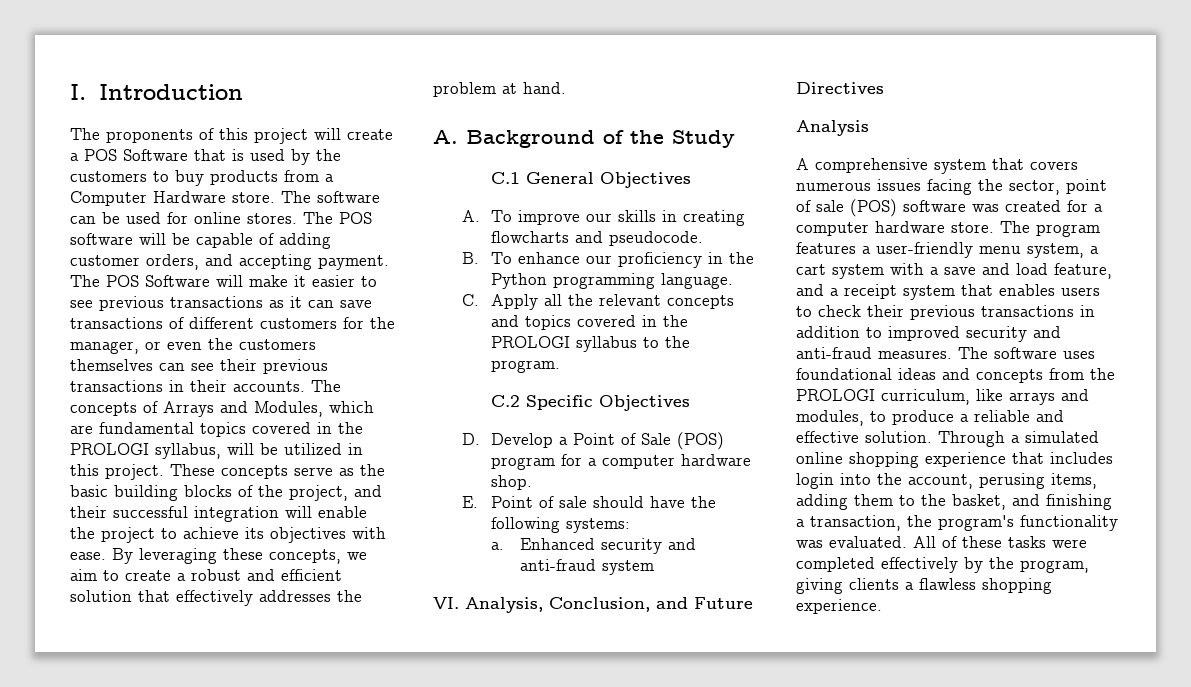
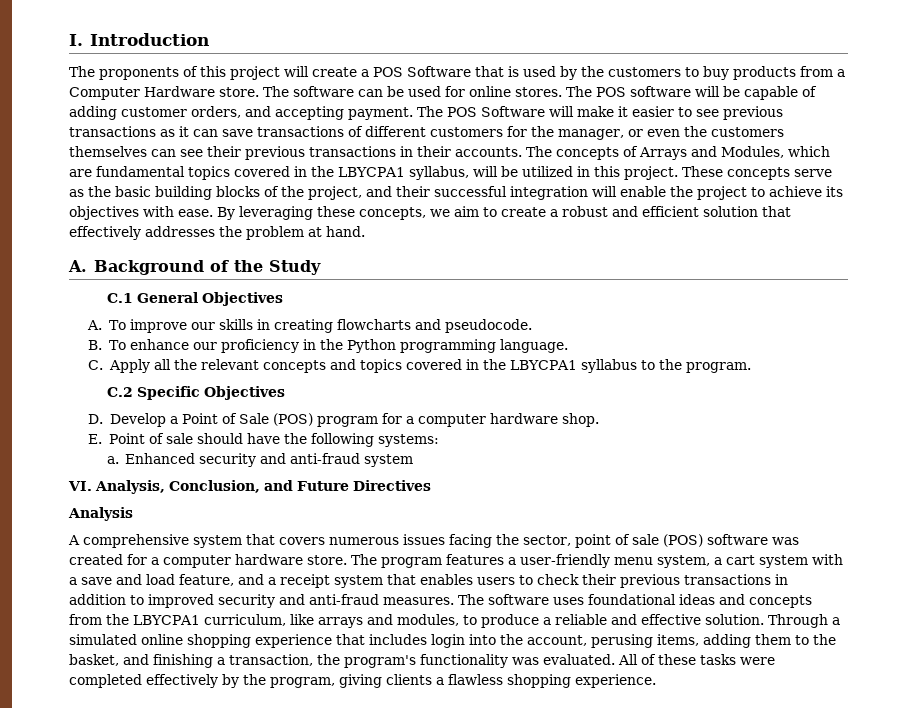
- The concepts of Arrays and Modules, which are fundamental topics covered in the PROLOGI syllabus, will be utilized in this project.
+ The concepts of Arrays and Modules, which are fundamental topics covered in the LBYCPA1 syllabus, will be utilized in this project.
- C. Apply all the relevant concepts and topics covered in the PROLOGI syllabus to the program.
+ C. Apply all the relevant concepts and topics covered in the LBYCPA1 syllabus to the program.
- The software uses foundational ideas and concepts from the PROLOGI curriculum, like arrays and modules, to produce a reliable and effective solution.
+ The software uses foundational ideas and concepts from the LBYCPA1 curriculum, like arrays and modules, to produce a reliable and effective solution.

